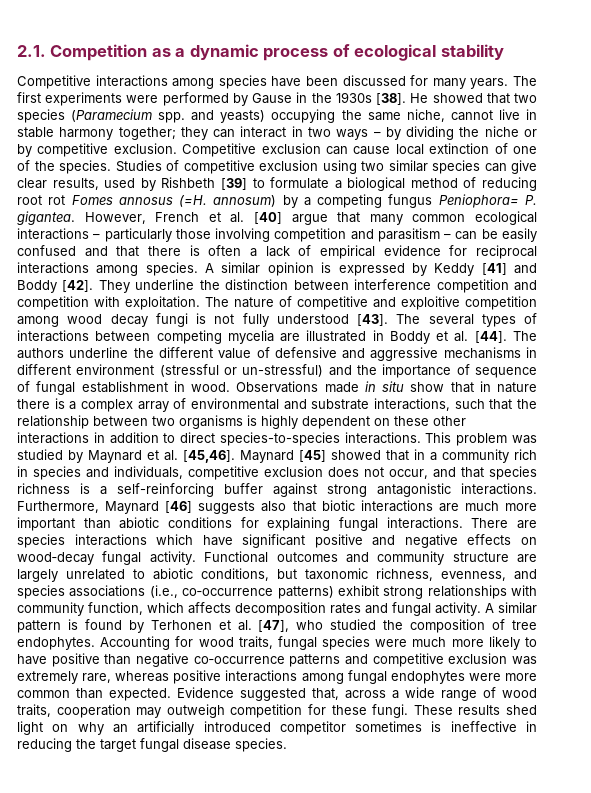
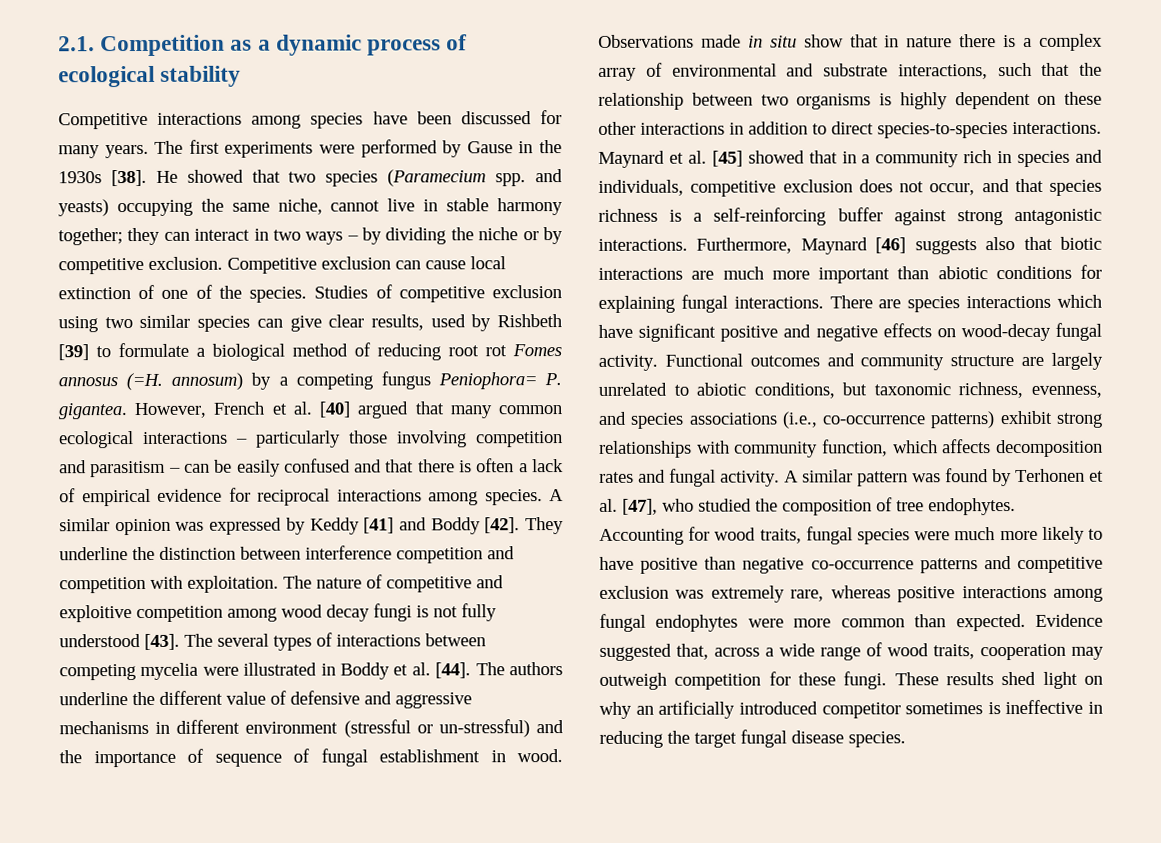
- However, French et al. [40] argue that many common ecological interactions – particularly those involving competition and parasitism – can be easily confused and that there is often a lack of empirical evidence for reciprocal interactions among species.
+ However, French et al. [40] argued that many common ecological interactions – particularly those involving competition and parasitism – can be easily confused and that there is often a lack of empirical evidence for reciprocal interactions among species.
- A similar opinion is expressed by Keddy [41] and Boddy [42].
+ A similar opinion was expressed by Keddy [41] and Boddy [42].
- The several types of interactions between competing mycelia are illustrated in Boddy et al. [44].
+ The several types of interactions between competing mycelia were illustrated in Boddy et al. [44].
- This problem was studied by Maynard et al. [45,46]. Maynard [45] showed that in a community rich in species and individuals, competitive exclusion does not occur, and that species richness is a self-reinforcing buffer against strong antagonistic interactions.
+ Maynard et al. [45] showed that in a community rich in species and individuals, competitive exclusion does not occur, and that species richness is a self-reinforcing buffer against strong antagonistic interactions.
- A similar pattern is found by Terhonen et al. [47], who studied the composition of tree endophytes.
+ A similar pattern was found by Terhonen et al. [47], who studied the composition of tree endophytes.

